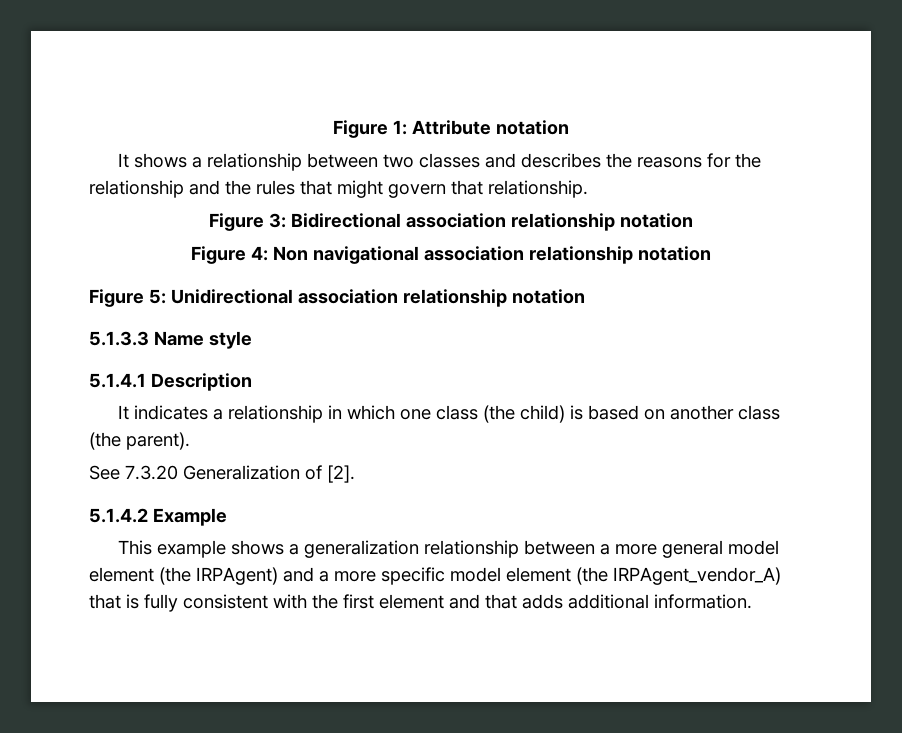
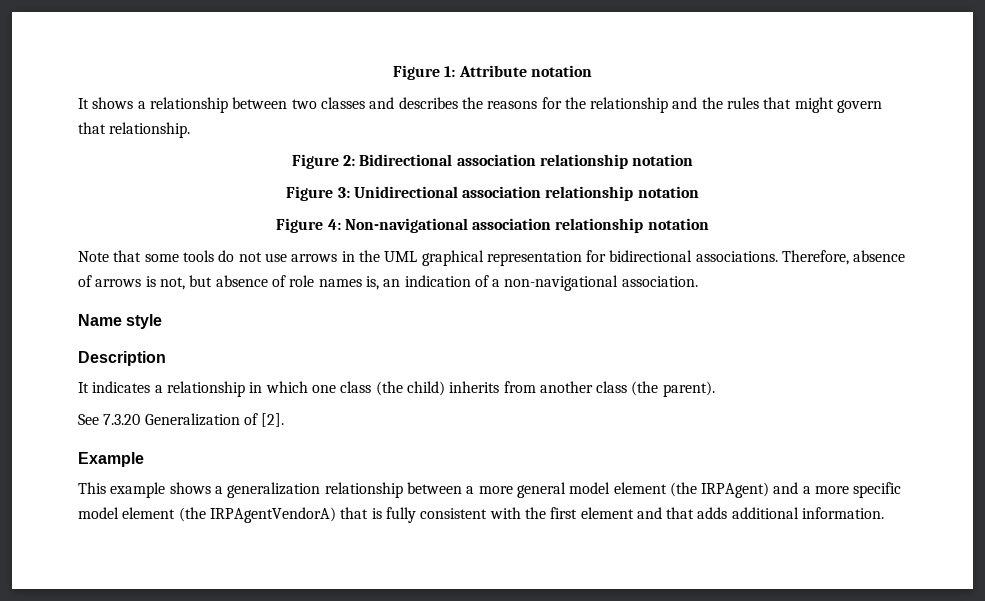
- Figure 3: Bidirectional association relationship notation
+ Figure 2: Bidirectional association relationship notation
- Figure 4: Non navigational association relationship notation
- Figure 5: Unidirectional association relationship notation
- 5.1.3.3 Name style
+ Figure 3: Unidirectional association relationship notation
+ Figure 4: Non-navigational association relationship notation
+ Note that some tools do not use arrows in the UML graphical representation for bidirectional associations. Therefore, absence of arrows is not, but absence of role names is, an indication of a non-navigational association.
+ Name style
- 5.1.4.1 Description
+ Description
- It indicates a relationship in which one class (the child) is based on another class (the parent).
+ It indicates a relationship in which one class (the child) inherits from another class (the parent).
- 5.1.4.2 Example
+ Example
- This example shows a generalization relationship between a more general model element (the IRPAgent) and a more specific model element (the IRPAgent_vendor_A) that is fully consistent with the first element and that adds additional information.
+ This example shows a generalization relationship between a more general model element (the IRPAgent) and a more specific model element (the IRPAgentVendorA) that is fully consistent with the first element and that adds additional information.

